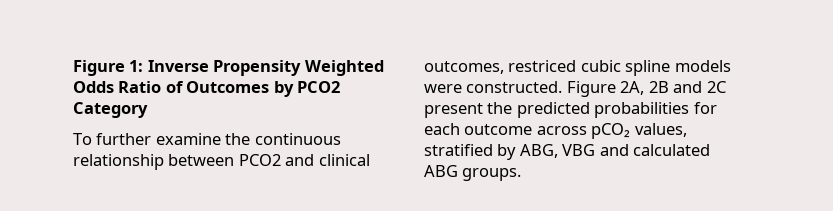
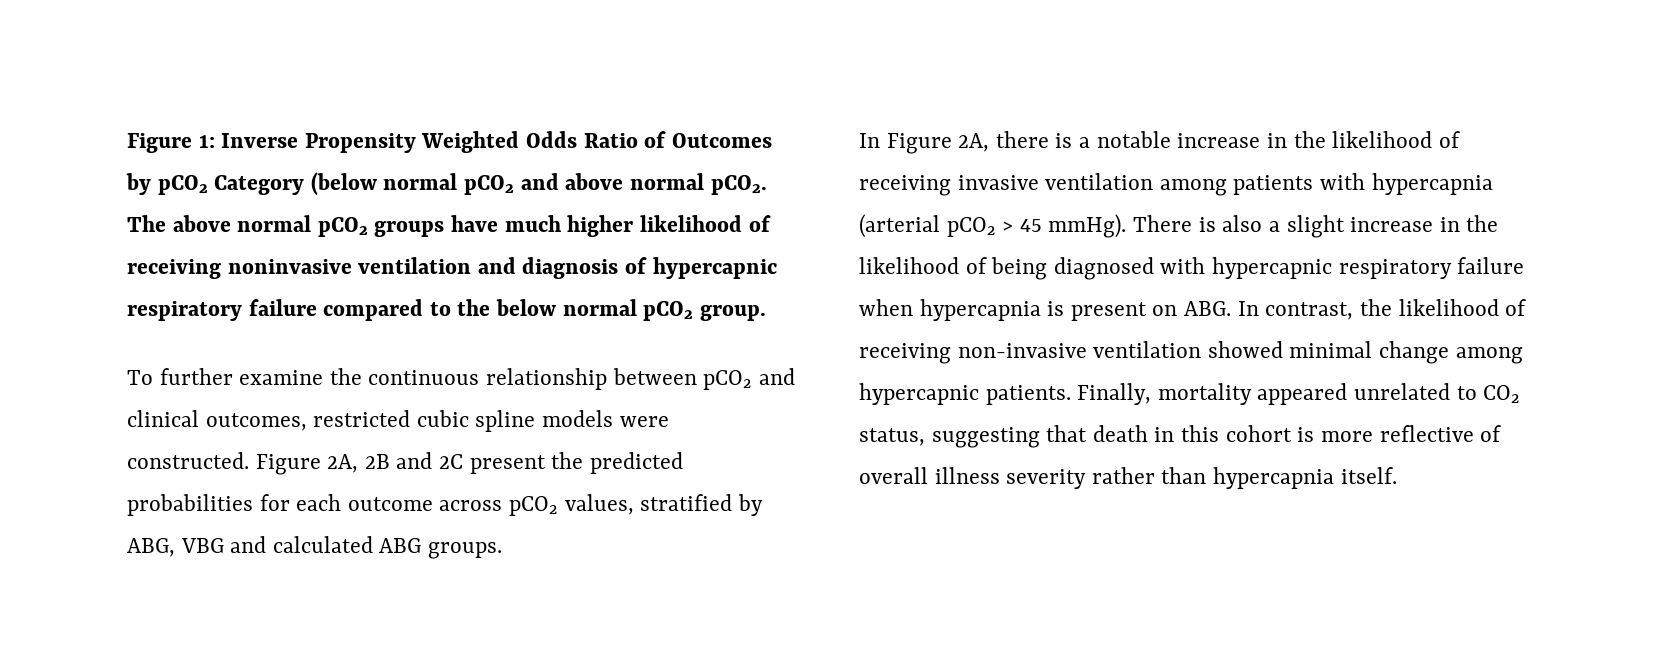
- Figure 1: Inverse Propensity Weighted Odds Ratio of Outcomes by PCO2 Category
+ Figure 1: Inverse Propensity Weighted Odds Ratio of Outcomes by pCO₂ Category (below normal pCO₂ and above normal pCO₂. The above normal pCO₂ groups have much higher likelihood of receiving noninvasive ventilation and diagnosis of hypercapnic respiratory failure compared to the below normal pCO₂ group.
- To further examine the continuous relationship between PCO2 and clinical outcomes, restriced cubic spline models were constructed.
+ To further examine the continuous relationship between pCO₂ and clinical outcomes, restricted cubic spline models were constructed.
+ In Figure 2A, there is a notable increase in the likelihood of receiving invasive ventilation among patients with hypercapnia (arterial pCO₂ > 45 mmHg). There is also a slight increase in the likelihood of being diagnosed with hypercapnic respiratory failure when hypercapnia is present on ABG. In contrast, the likelihood of receiving non-invasive ventilation showed minimal change among hypercapnic patients. Finally, mortality appeared unrelated to CO₂ status, suggesting that death in this cohort is more reflective of overall illness severity rather than hypercapnia itself.

